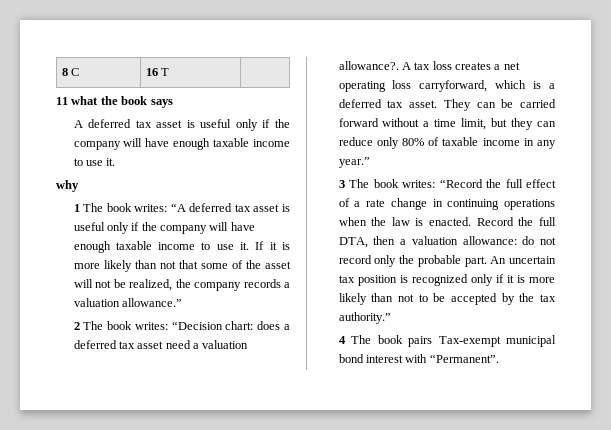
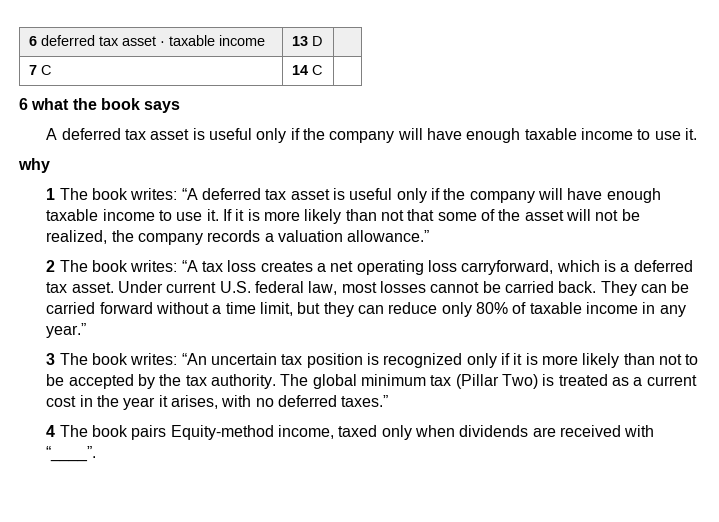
- 8 C | 16 T |
- 11 what the book says
+ 6 deferred tax asset · taxable income | 13 D |
+ 7 C | 14 C |
+ 6 what the book says
- 2 The book writes: “Decision chart: does a deferred tax asset need a valuation allowance?. A tax loss creates a net operating loss carryforward, which is a deferred tax asset.
+ 2 The book writes: “A tax loss creates a net operating loss carryforward, which is a deferred tax asset.
+ Under current U.S. federal law, most losses cannot be carried back.
- 3 The book writes: “Record the full effect of a rate change in continuing operations when the law is enacted. Record the full DTA, then a valuation allowance: do not record only the probable part. An uncertain tax position is recognized only if it is more likely than not to be accepted by the tax authority.”
- 4 The book pairs Tax-exempt municipal bond interest with “Permanent”.
+ 3 The book writes: “An uncertain tax position is recognized only if it is more likely than not to be accepted by the tax authority. The global minimum tax (Pillar Two) is treated as a current cost in the year it arises, with no deferred taxes.”
+ 4 The book pairs Equity-method income, taxed only when dividends are received with “____”.

